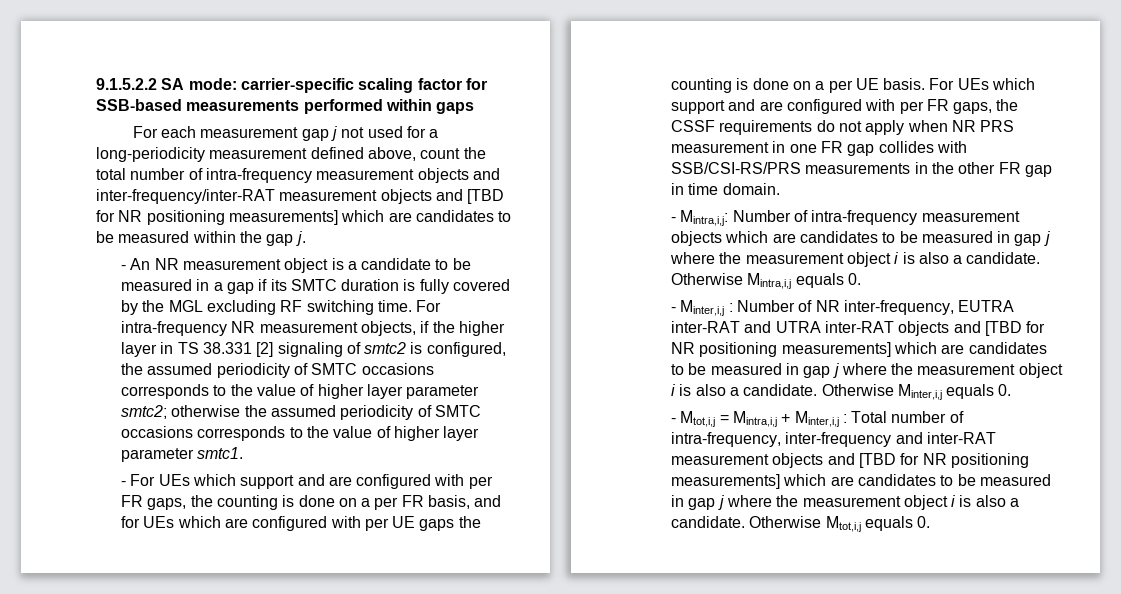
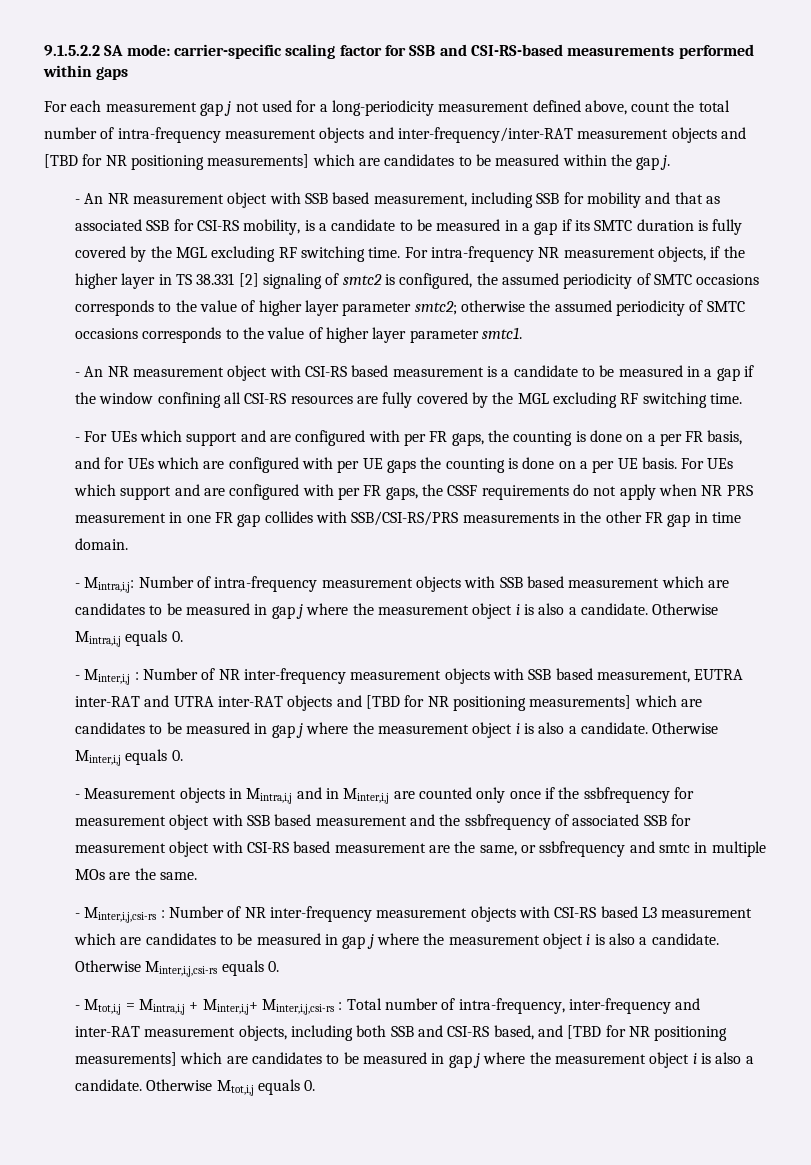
- 9.1.5.2.2 SA mode: carrier-specific scaling factor for SSB-based measurements performed within gaps
+ 9.1.5.2.2 SA mode: carrier-specific scaling factor for SSB and CSI-RS-based measurements performed within gaps
- - An NR measurement object is a candidate to be measured in a gap if its SMTC duration is fully covered by the MGL excluding RF switching time.
+ - An NR measurement object with SSB based measurement, including SSB for mobility and that as associated SSB for CSI-RS mobility, is a candidate to be measured in a gap if its SMTC duration is fully covered by the MGL excluding RF switching time.
+ - An NR measurement object with CSI-RS based measurement is a candidate to be measured in a gap if the window confining all CSI-RS resources are fully covered by the MGL excluding RF switching time.
- - Mintra,i,j: Number of intra-frequency measurement objects which are candidates to be measured in gap j where the measurement object i is also a candidate.
+ - Mintra,i,j: Number of intra-frequency measurement objects with SSB based measurement which are candidates to be measured in gap j where the measurement object i is also a candidate.
- - Minter,i,j : Number of NR inter-frequency, EUTRA inter-RAT and UTRA inter-RAT objects and [TBD for NR positioning measurements] which are candidates to be measured in gap j where the measurement object i is also a candidate.
+ - Minter,i,j : Number of NR inter-frequency measurement objects with SSB based measurement, EUTRA inter-RAT and UTRA inter-RAT objects and [TBD for NR positioning measurements] which are candidates to be measured in gap j where the measurement object i is also a candidate.
+ - Measurement objects in Mintra,i,j and in Minter,i,j are counted only once if the ssbfrequency for measurement object with SSB based measurement and the ssbfrequency of associated SSB for measurement object with CSI-RS based measurement are the same, or ssbfrequency and smtc in multiple MOs are the same.
+ - Minter,i,j,csi-rs : Number of NR inter-frequency measurement objects with CSI-RS based L3 measurement which are candidates to be measured in gap j where the measurement object i is also a candidate. Otherwise Minter,i,j,csi-rs equals 0.
- - Mtot,i,j = Mintra,i,j + Minter,i,j : Total number of intra-frequency, inter-frequency and inter-RAT measurement objects and [TBD for NR positioning measurements] which are candidates to be measured in gap j where the measurement object i is also a candidate.
+ - Mtot,i,j = Mintra,i,j + Minter,i,j+ Minter,i,j,csi-rs : Total number of intra-frequency, inter-frequency and inter-RAT measurement objects, including both SSB and CSI-RS based, and [TBD for NR positioning measurements] which are candidates to be measured in gap j where the measurement object i is also a candidate.

